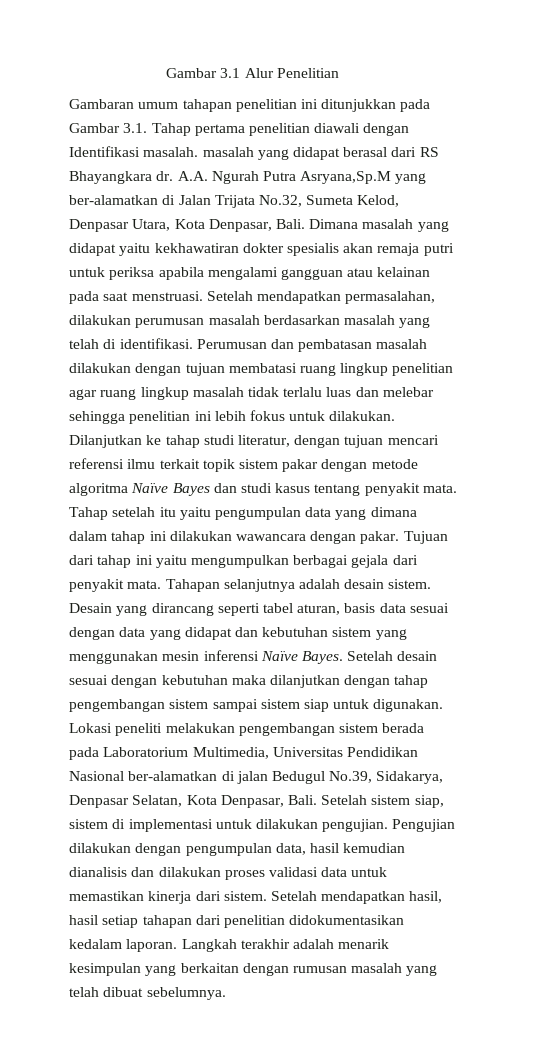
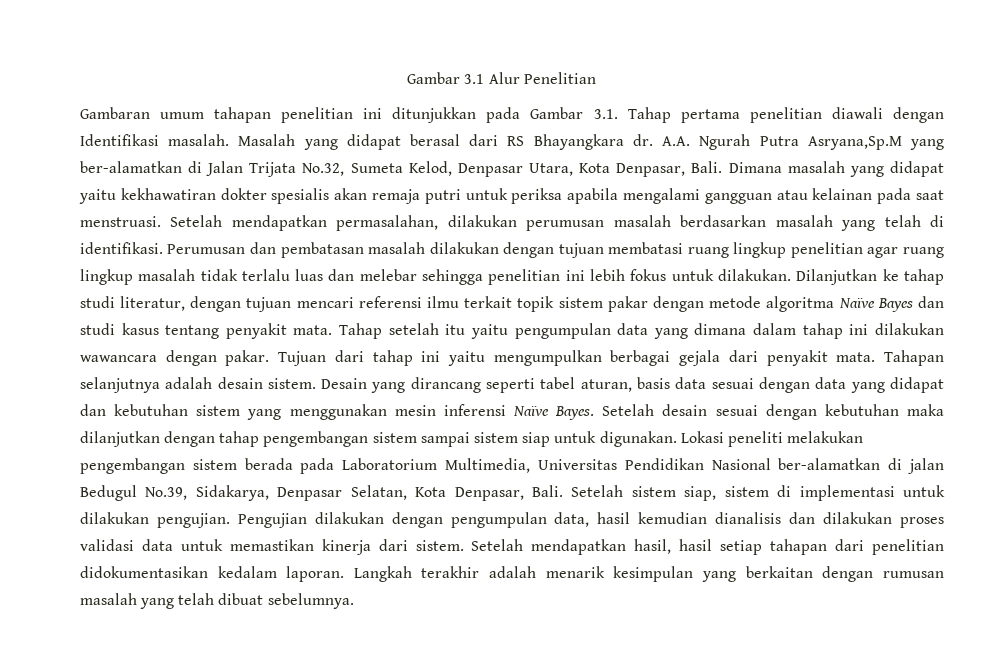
- Gambaran umum tahapan penelitian ini ditunjukkan pada Gambar 3.1. Tahap pertama penelitian diawali dengan Identifikasi masalah. masalah yang didapat berasal dari RS Bhayangkara dr.
+ Gambaran umum tahapan penelitian ini ditunjukkan pada Gambar 3.1. Tahap pertama penelitian diawali dengan Identifikasi masalah. Masalah yang didapat berasal dari RS Bhayangkara dr.

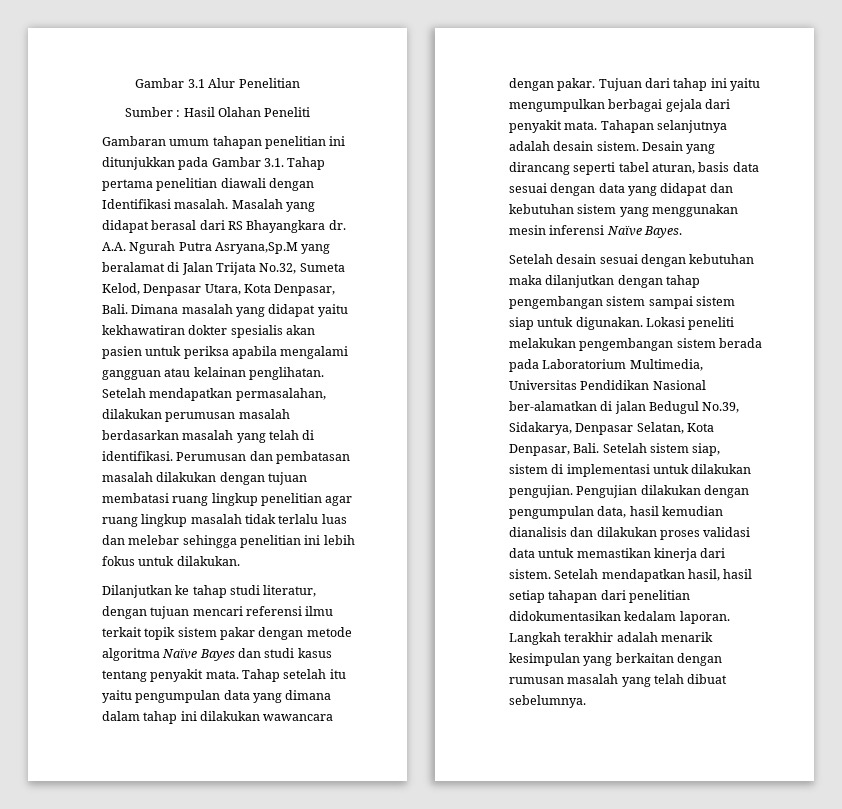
+ Sumber : Hasil Olahan Peneliti
- A.A. Ngurah Putra Asryana,Sp.M yang ber-alamatkan di Jalan Trijata No.32, Sumeta Kelod, Denpasar Utara, Kota Denpasar, Bali.
+ A.A. Ngurah Putra Asryana,Sp.M yang beralamat di Jalan Trijata No.32, Sumeta Kelod, Denpasar Utara, Kota Denpasar, Bali.
- Dimana masalah yang didapat yaitu kekhawatiran dokter spesialis akan remaja putri untuk periksa apabila mengalami gangguan atau kelainan pada saat menstruasi.
+ Dimana masalah yang didapat yaitu kekhawatiran dokter spesialis akan pasien untuk periksa apabila mengalami gangguan atau kelainan penglihatan.
- Perumusan dan pembatasan masalah dilakukan dengan tujuan membatasi ruang lingkup penelitian agar ruang lingkup masalah tidak terlalu luas dan melebar sehingga penelitian ini lebih fokus untuk dilakukan. Dilanjutkan ke tahap studi literatur, dengan tujuan mencari referensi ilmu terkait topik sistem pakar dengan metode algoritma Naïve Bayes dan studi kasus tentang penyakit mata.
+ Perumusan dan pembatasan masalah dilakukan dengan tujuan membatasi ruang lingkup penelitian agar ruang lingkup masalah tidak terlalu luas dan melebar sehingga penelitian ini lebih fokus untuk dilakukan.
+ Dilanjutkan ke tahap studi literatur, dengan tujuan mencari referensi ilmu terkait topik sistem pakar dengan metode algoritma Naïve Bayes dan studi kasus tentang penyakit mata.
- Desain yang dirancang seperti tabel aturan, basis data sesuai dengan data yang didapat dan kebutuhan sistem yang menggunakan mesin inferensi Naïve Bayes. Setelah desain sesuai dengan kebutuhan maka dilanjutkan dengan tahap pengembangan sistem sampai sistem siap untuk digunakan.
+ Desain yang dirancang seperti tabel aturan, basis data sesuai dengan data yang didapat dan kebutuhan sistem yang menggunakan mesin inferensi Naïve Bayes.
+ Setelah desain sesuai dengan kebutuhan maka dilanjutkan dengan tahap pengembangan sistem sampai sistem siap untuk digunakan.

